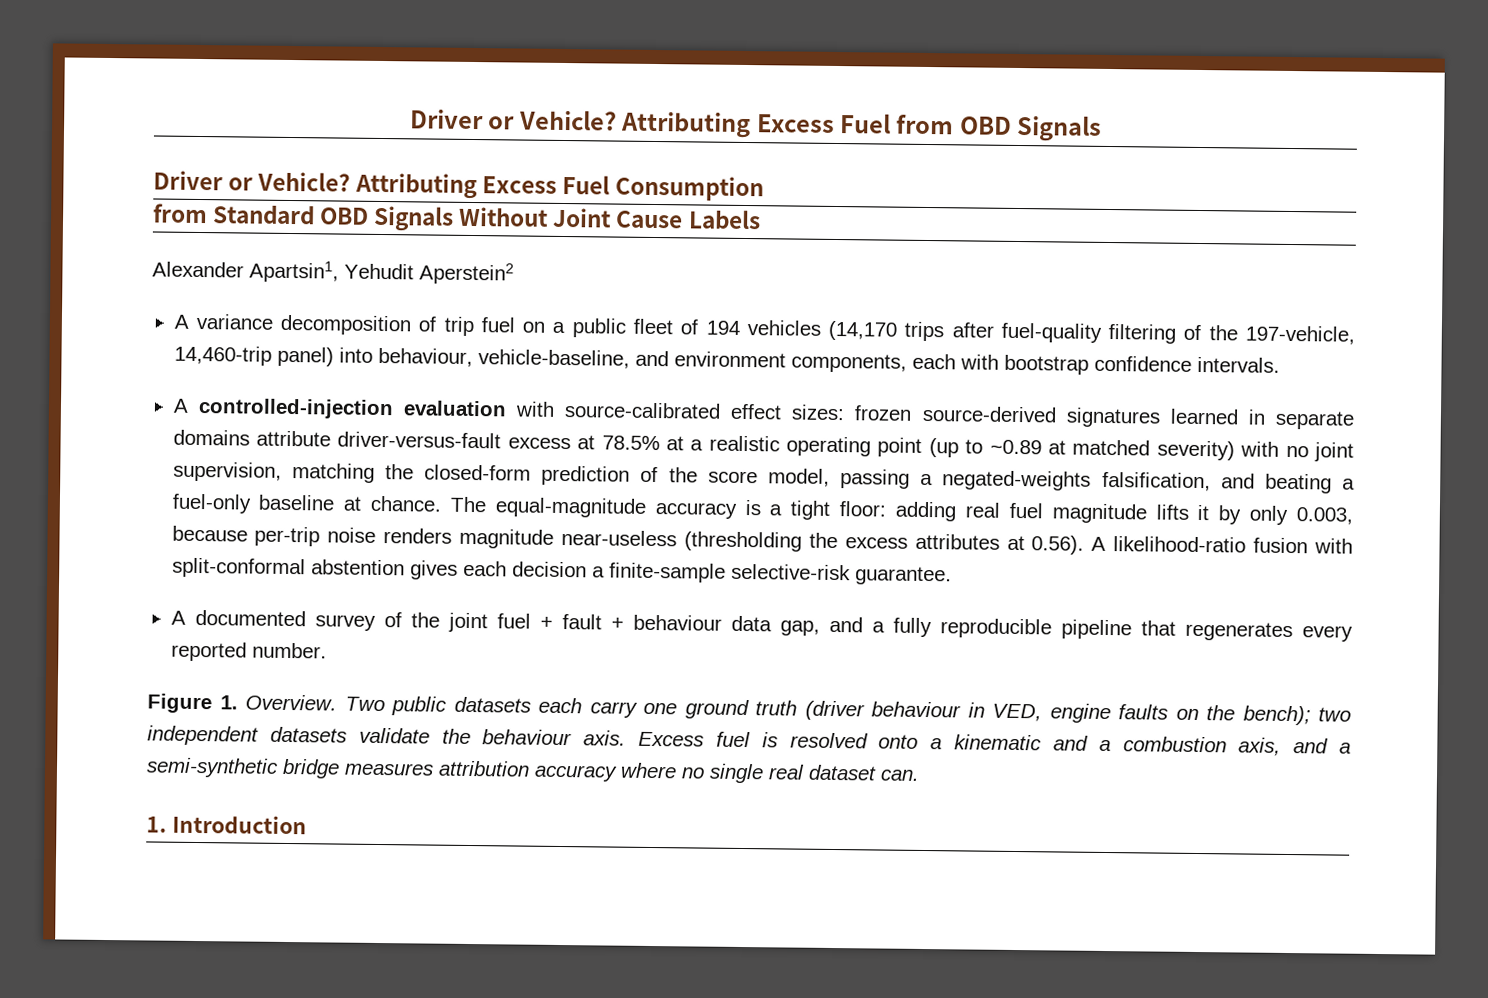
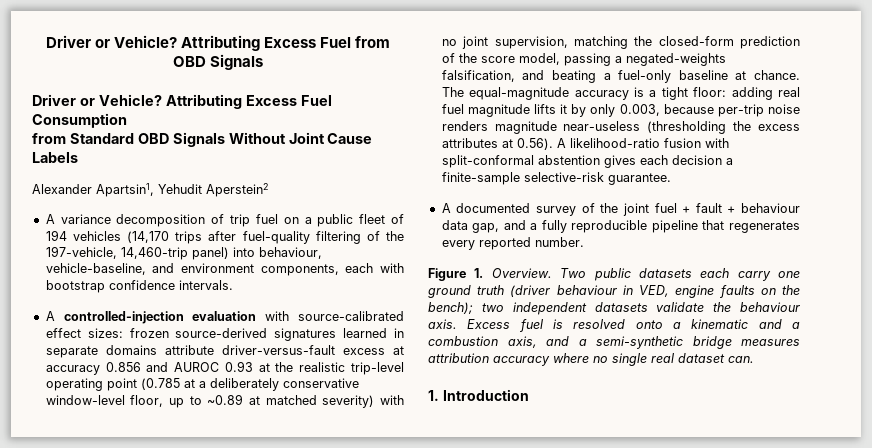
- A controlled-injection evaluation with source-calibrated effect sizes: frozen source-derived signatures learned in separate domains attribute driver-versus-fault excess at 78.5% at a realistic operating point (up to ~0.89 at matched severity) with no joint supervision, matching the closed-form prediction of the score model, passing a negated-weights falsification, and beating a fuel-only baseline at chance.
+ A controlled-injection evaluation with source-calibrated effect sizes: frozen source-derived signatures learned in separate domains attribute driver-versus-fault excess at accuracy 0.856 and AUROC 0.93 at the realistic trip-level operating point (0.785 at a deliberately conservative window-level floor, up to ~0.89 at matched severity) with no joint supervision, matching the closed-form prediction of the score model, passing a negated-weights falsification, and beating a fuel-only baseline at chance.

